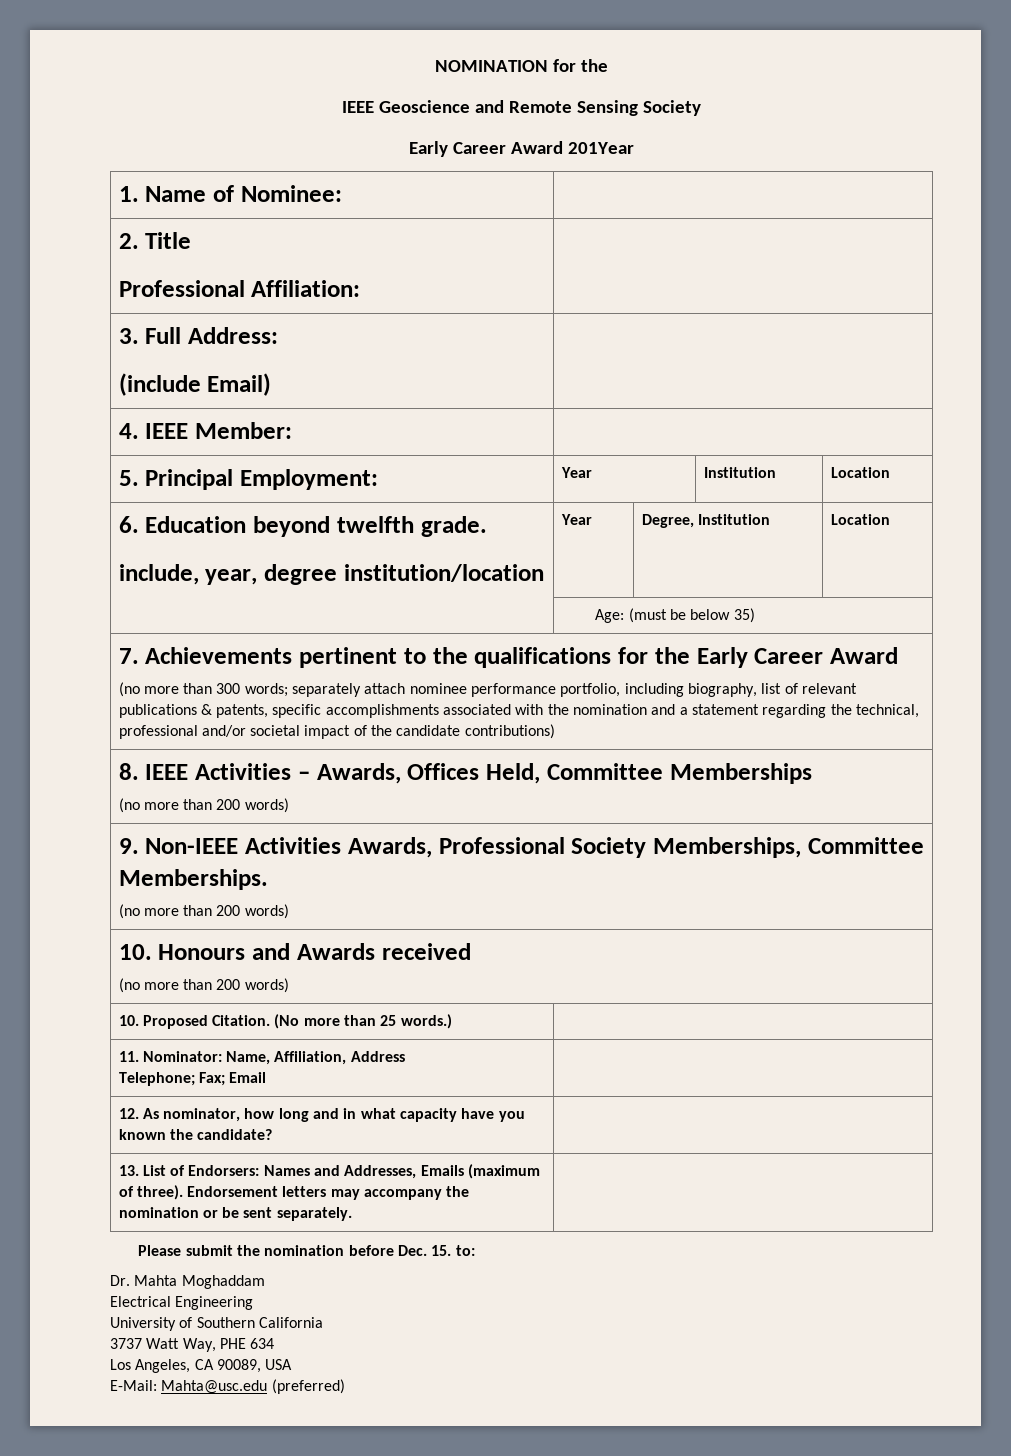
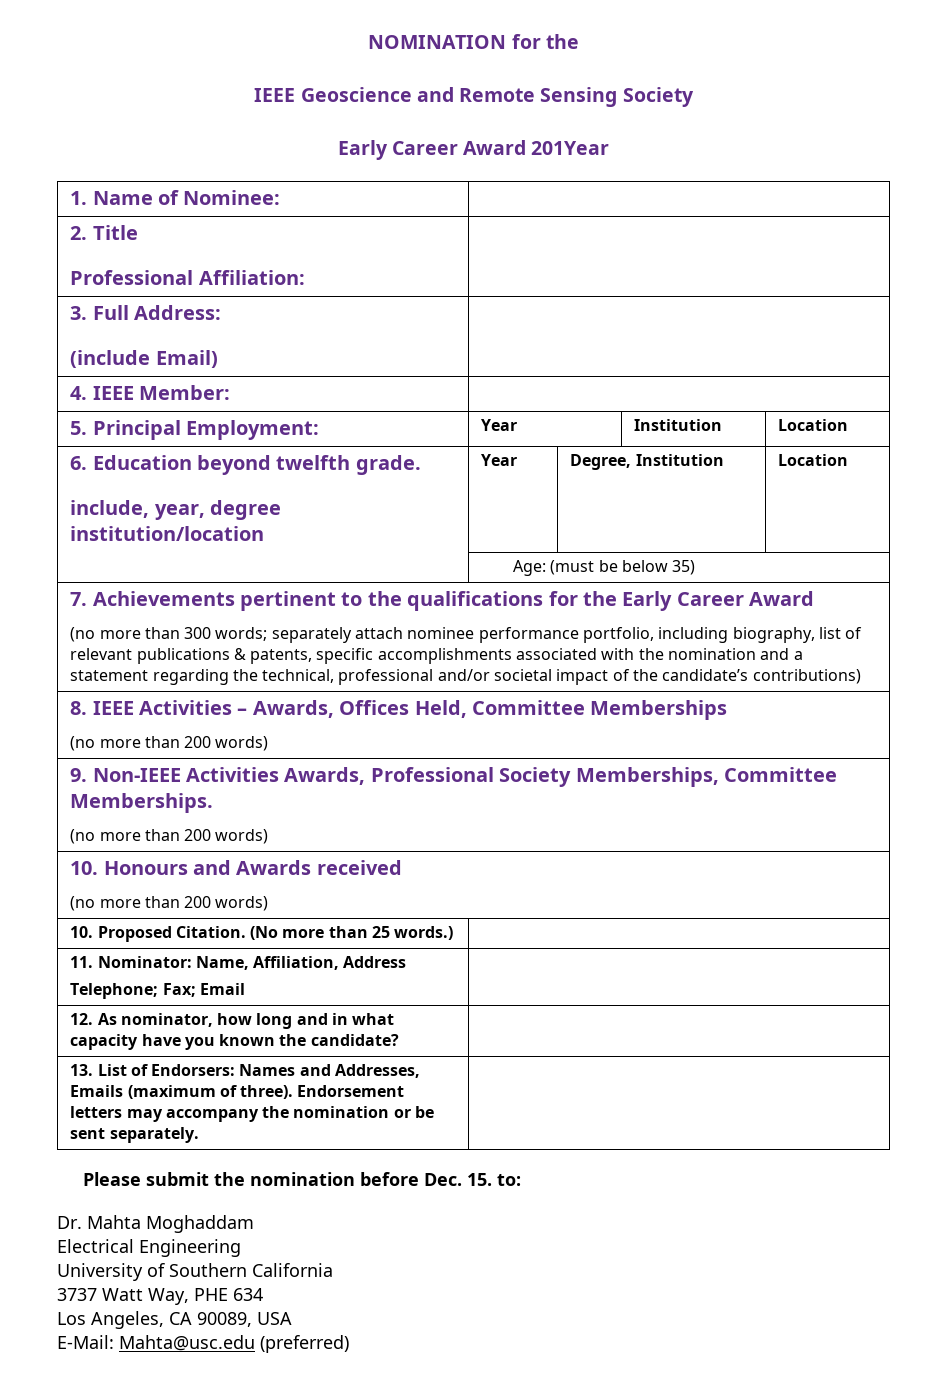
- (no more than 300 words; separately attach nominee performance portfolio, including biography, list of relevant publications & patents, specific accomplishments associated with the nomination and a statement regarding the technical, professional and/or societal impact of the candidate contributions)
+ (no more than 300 words; separately attach nominee performance portfolio, including biography, list of relevant publications & patents, specific accomplishments associated with the nomination and a statement regarding the technical, professional and/or societal impact of the candidate’s contributions)

